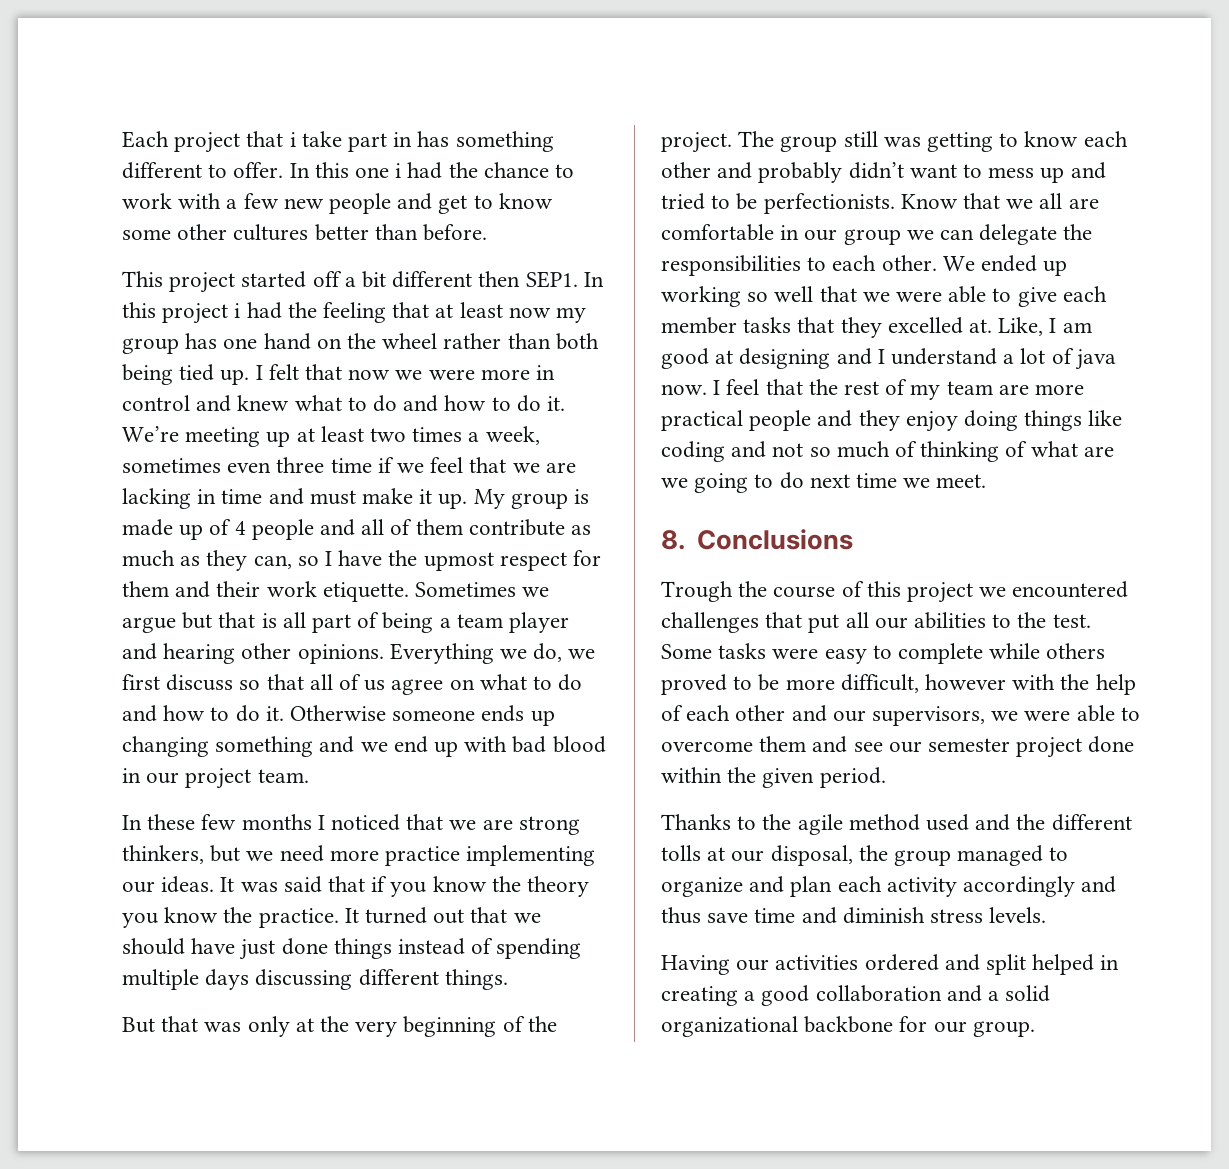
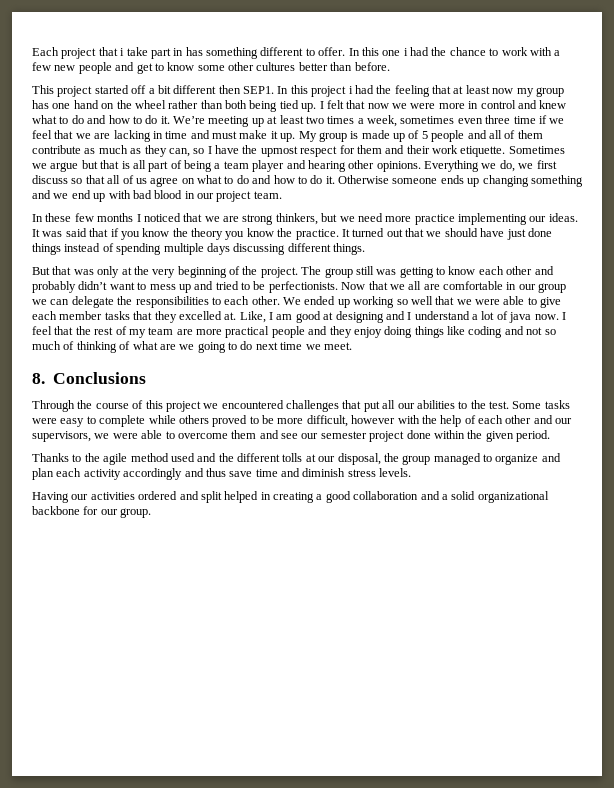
- My group is made up of 4 people and all of them contribute as much as they can, so I have the upmost respect for them and their work etiquette.
+ My group is made up of 5 people and all of them contribute as much as they can, so I have the upmost respect for them and their work etiquette.
- Know that we all are comfortable in our group we can delegate the responsibilities to each other.
+ Now that we all are comfortable in our group we can delegate the responsibilities to each other.
- Trough the course of this project we encountered challenges that put all our abilities to the test.
+ Through the course of this project we encountered challenges that put all our abilities to the test.

